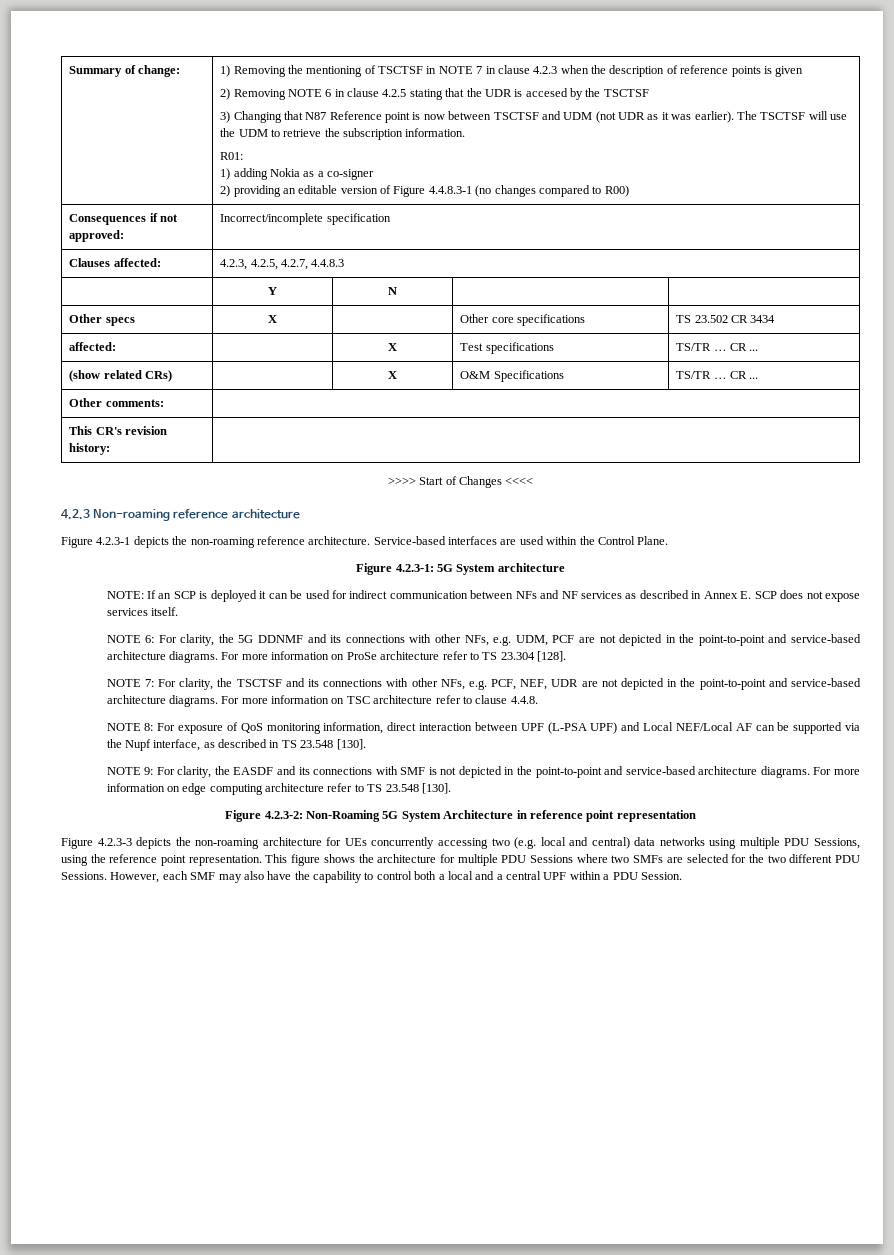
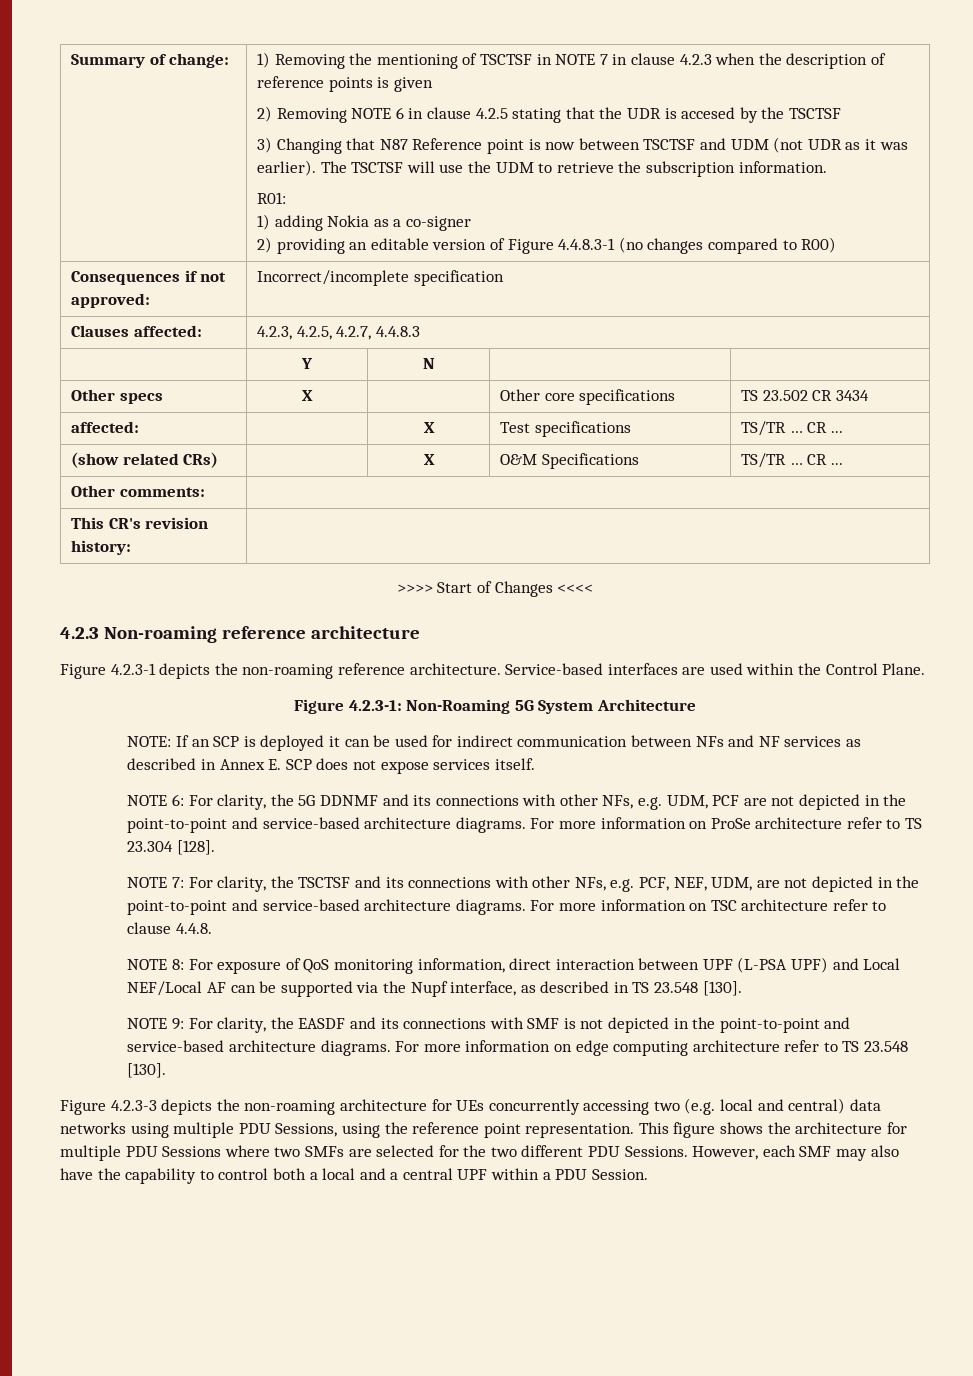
- Figure 4.2.3-1: 5G System architecture
+ Figure 4.2.3-1: Non-Roaming 5G System Architecture
- NOTE 7: For clarity, the TSCTSF and its connections with other NFs, e.g. PCF, NEF, UDR are not depicted in the point-to-point and service-based architecture diagrams.
+ NOTE 7: For clarity, the TSCTSF and its connections with other NFs, e.g. PCF, NEF, UDM, are not depicted in the point-to-point and service-based architecture diagrams.
- Figure 4.2.3-2: Non-Roaming 5G System Architecture in reference point representation

